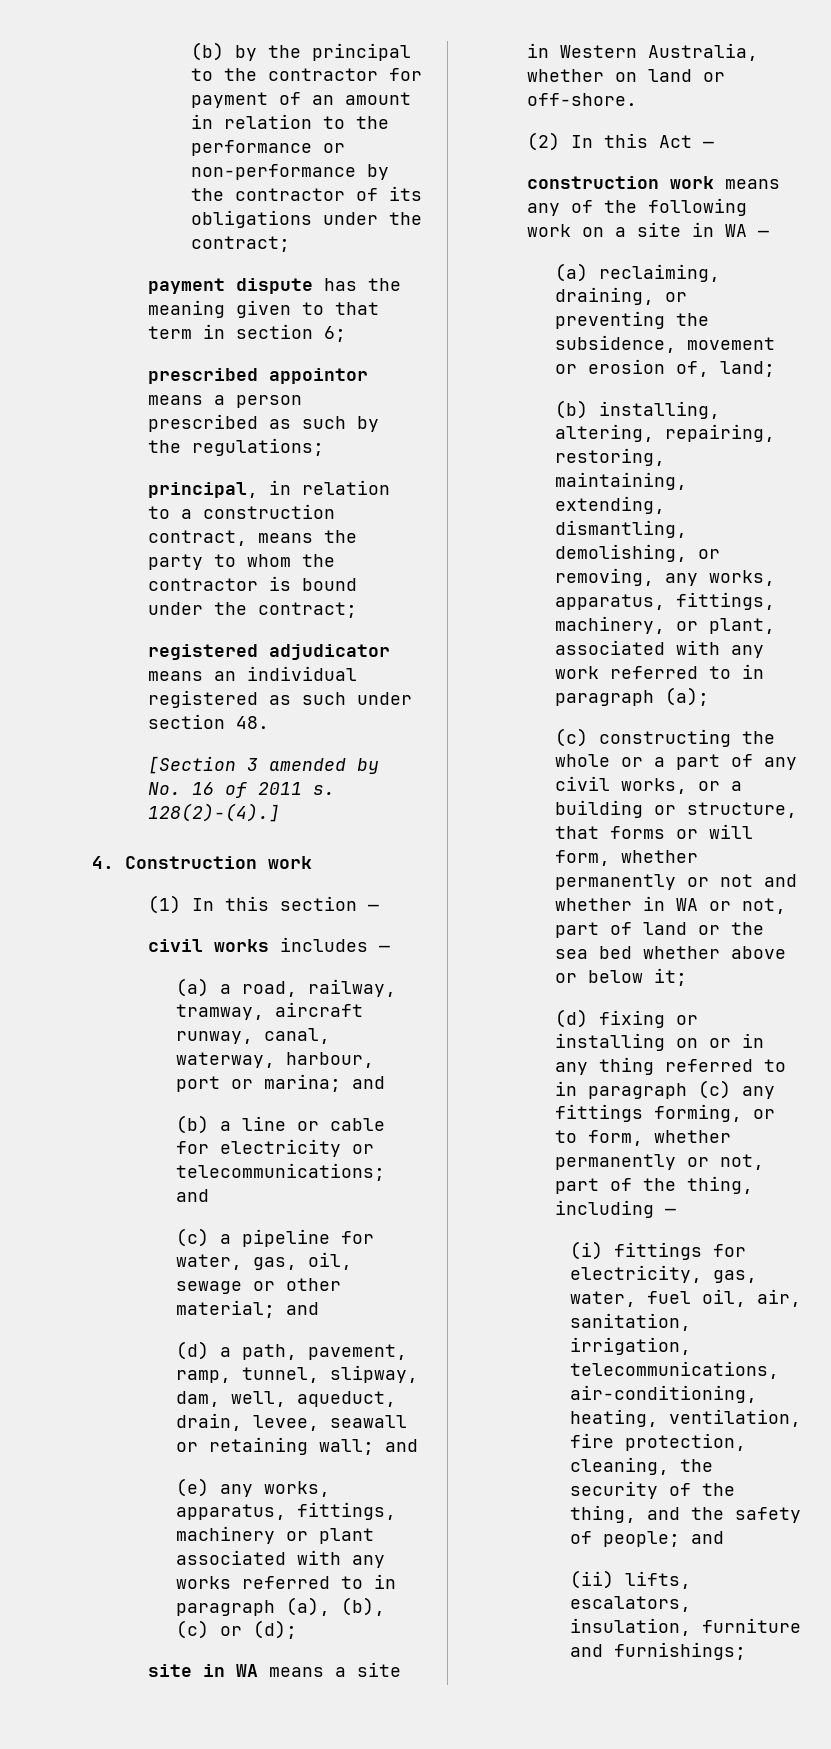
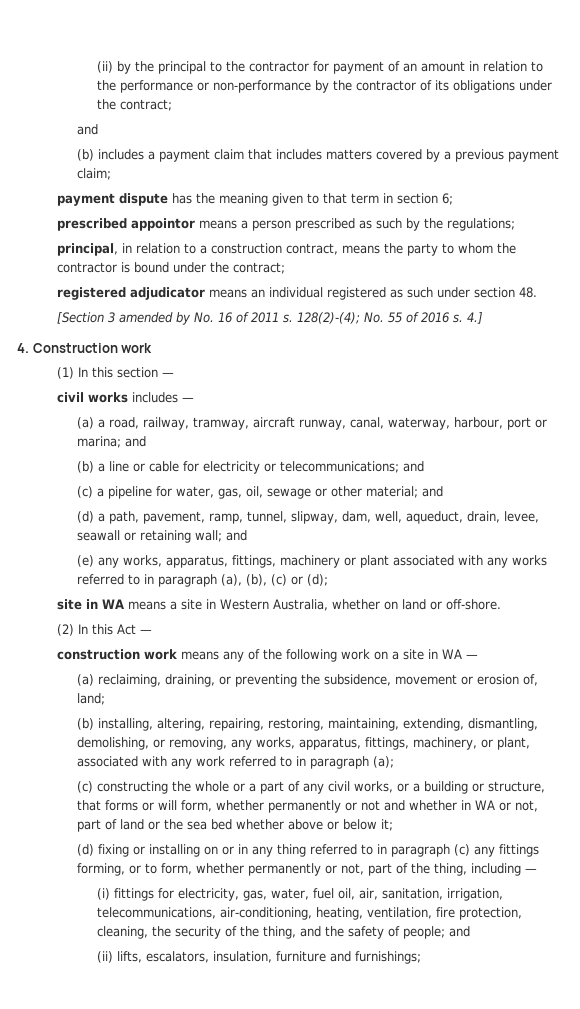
- (b) by the principal to the contractor for payment of an amount in relation to the performance or non-performance by the contractor of its obligations under the contract;
+ (ii) by the principal to the contractor for payment of an amount in relation to the performance or non-performance by the contractor of its obligations under the contract;
+ and
+ (b) includes a payment claim that includes matters covered by a previous payment claim;
- 128(2)-(4).]
+ 128(2)-(4); No. 55 of 2016 s. 4.]

